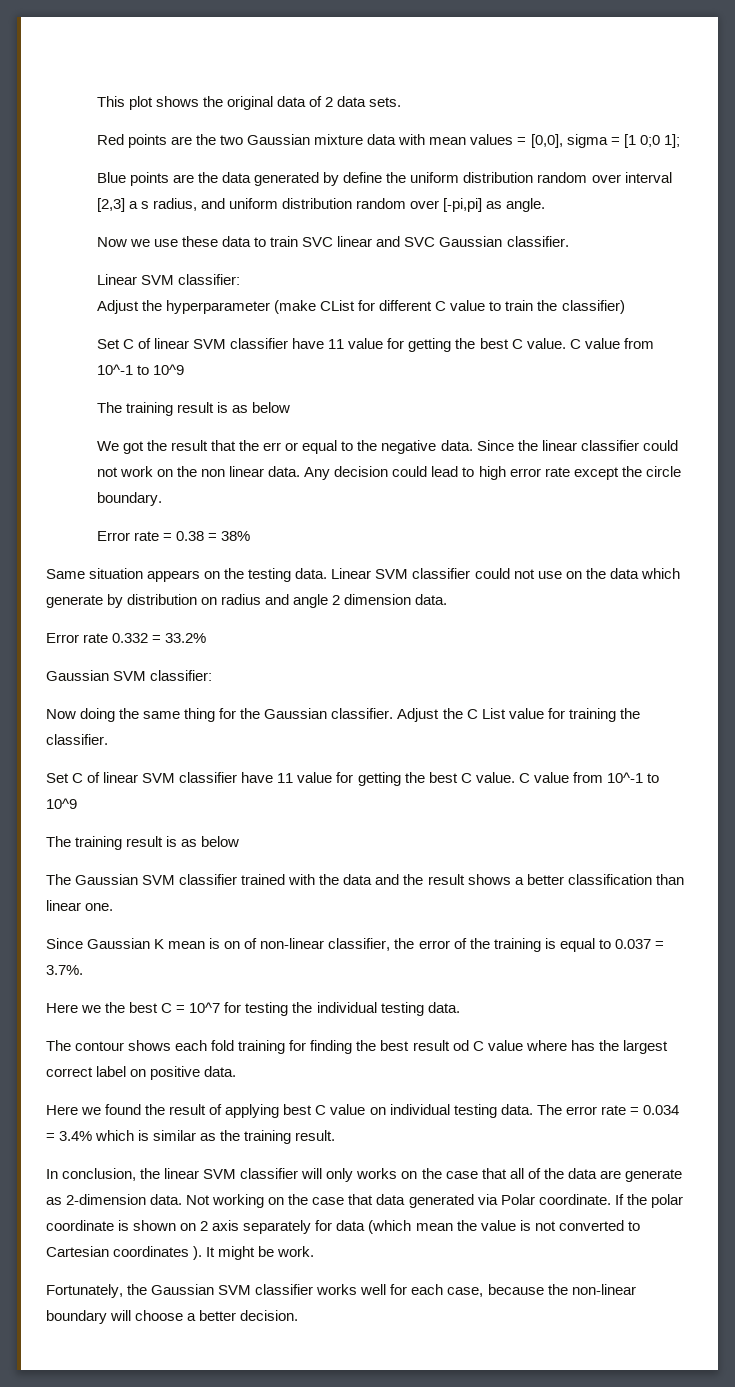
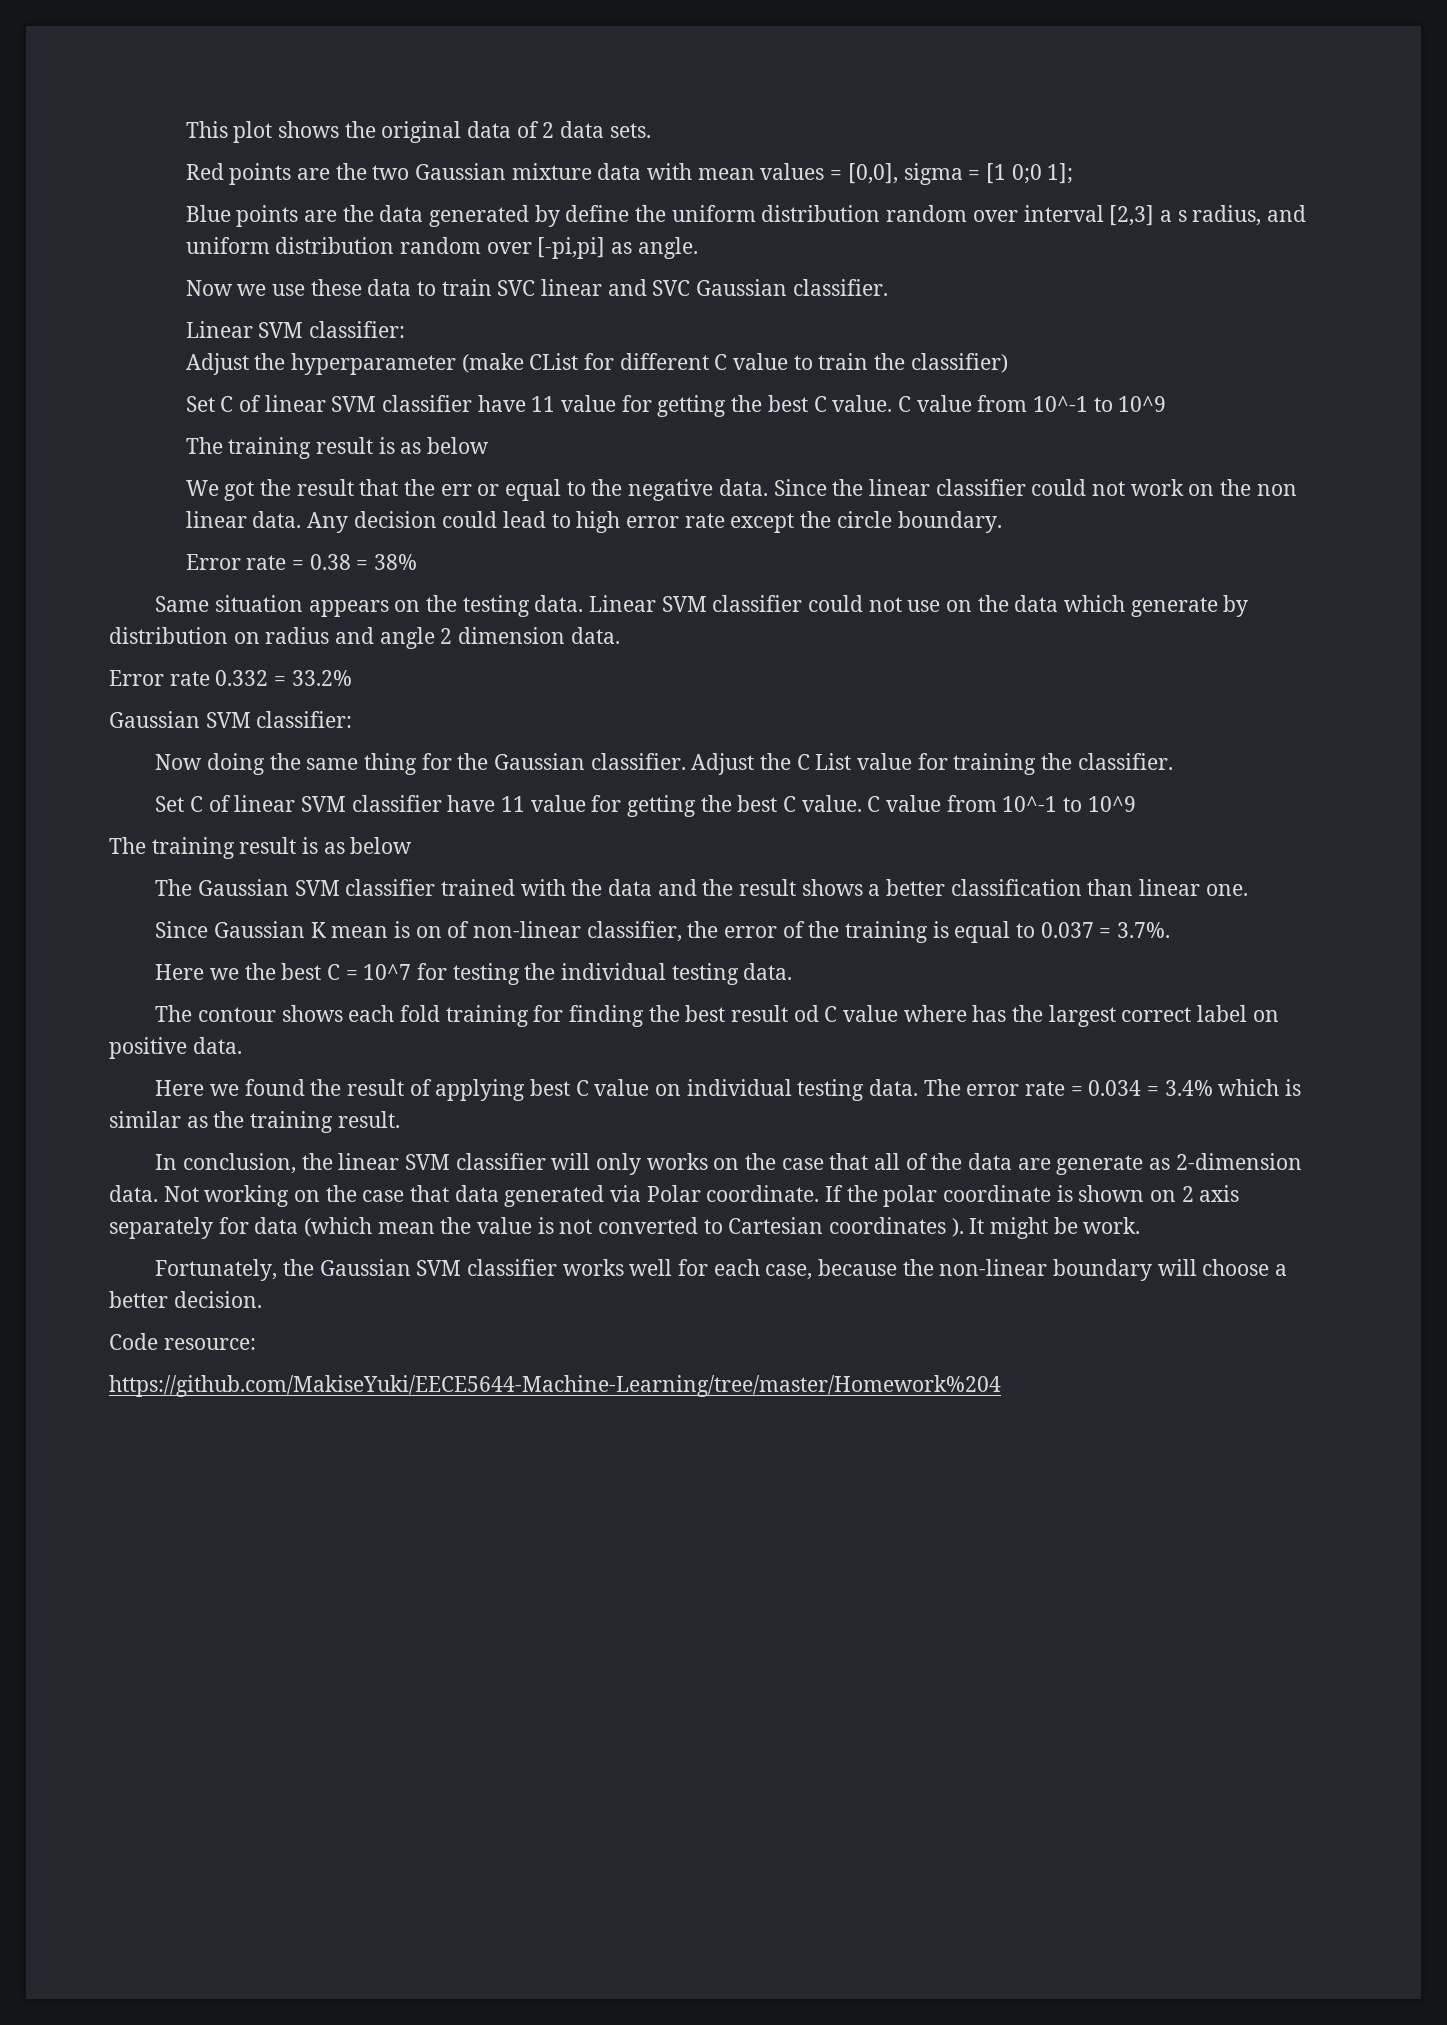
+ Code resource:
+ https://github.com/MakiseYuki/EECE5644-Machine-Learning/tree/master/Homework%204

